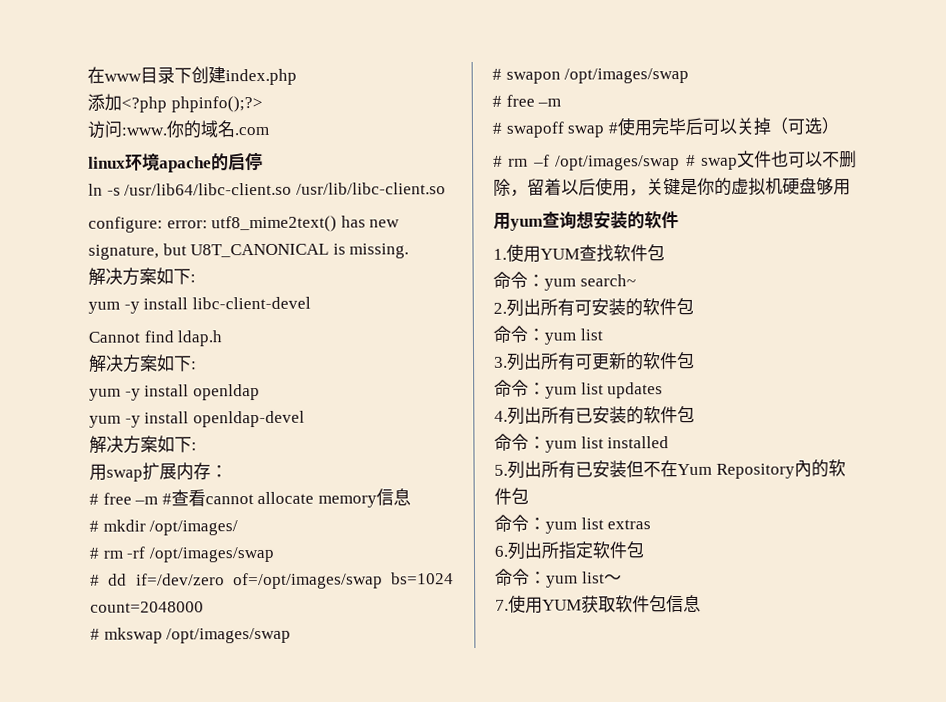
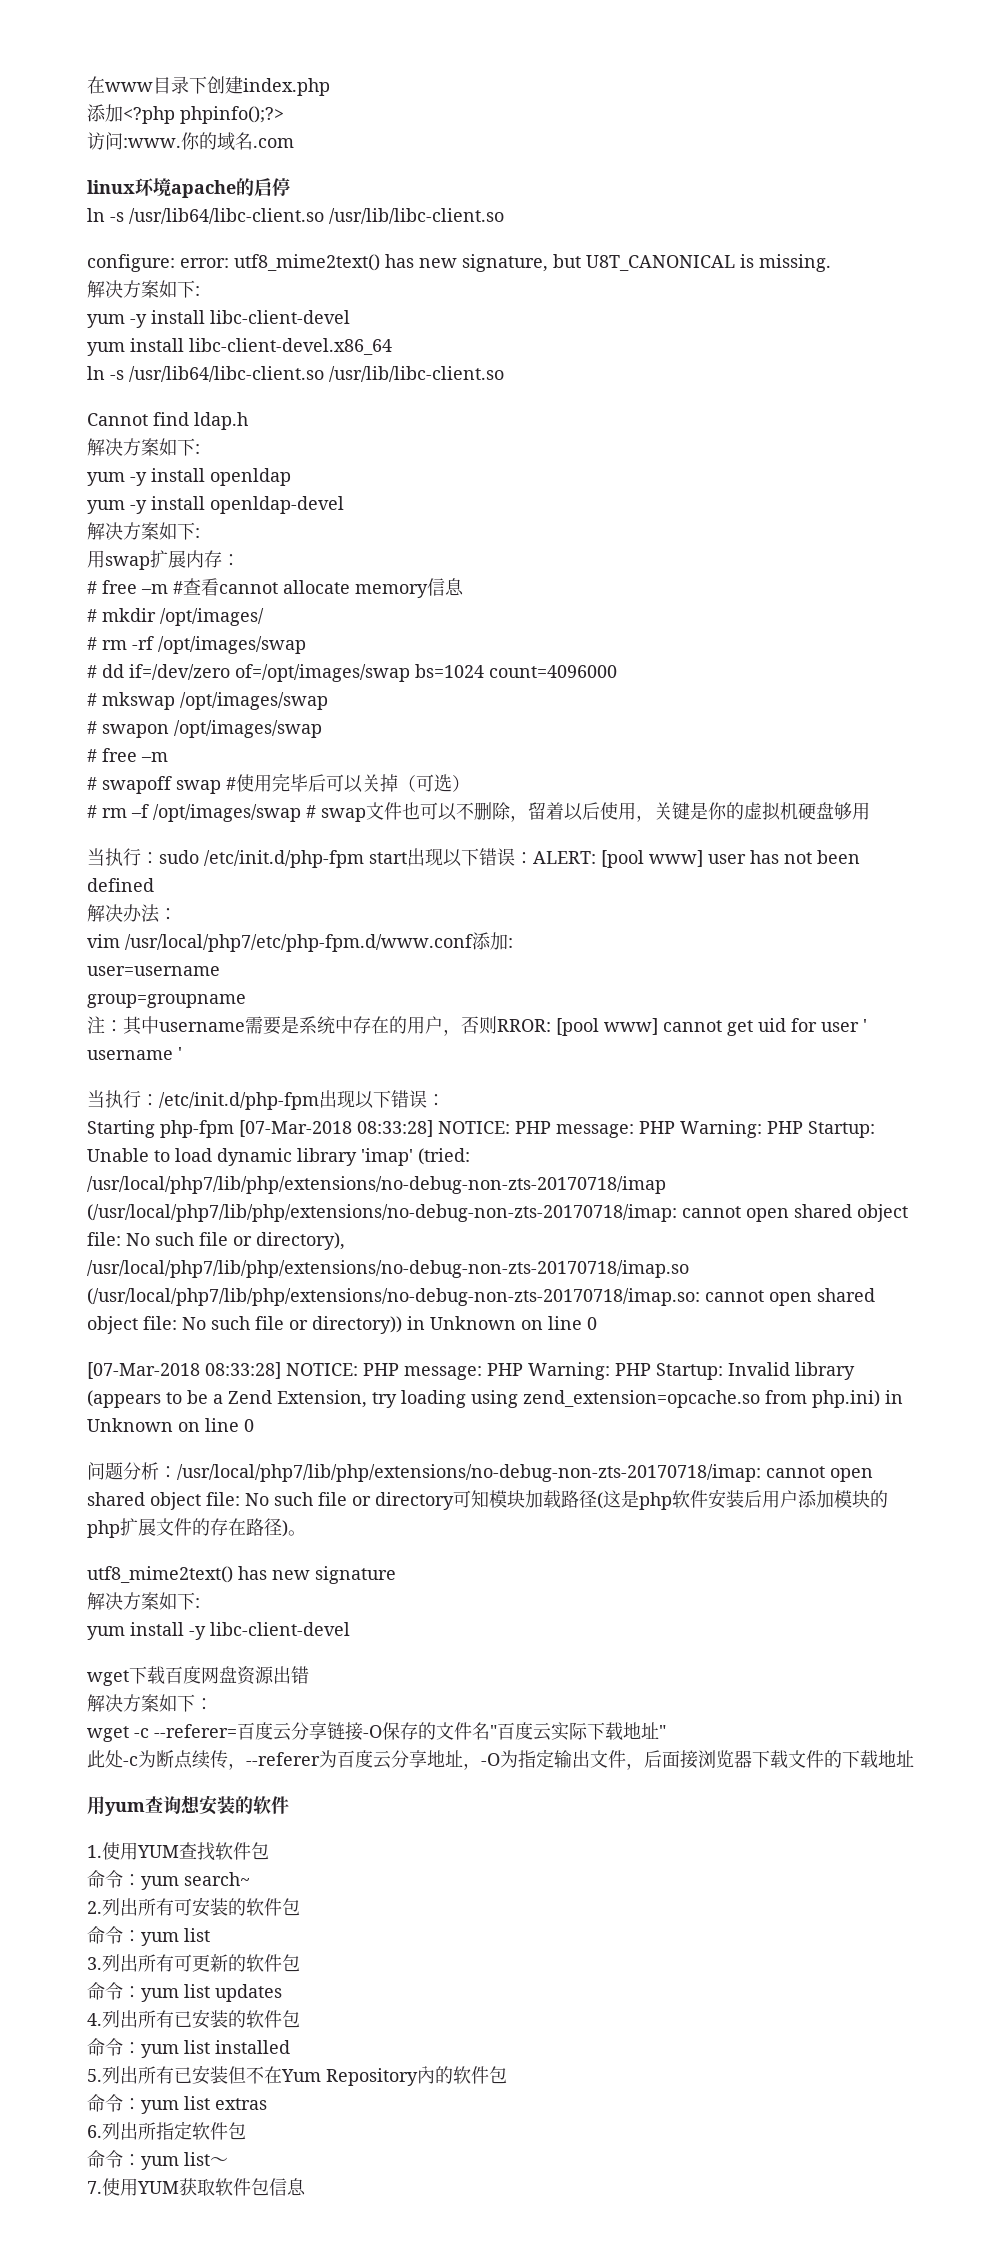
+ yum install libc-client-devel.x86_64
+ ln -s /usr/lib64/libc-client.so /usr/lib/libc-client.so
- # dd if=/dev/zero of=/opt/images/swap bs=1024 count=2048000
+ # dd if=/dev/zero of=/opt/images/swap bs=1024 count=4096000
+ 当执行：sudo /etc/init.d/php-fpm start出现以下错误：ALERT: [pool www] user has not been defined
+ 解决办法：
+ vim /usr/local/php7/etc/php-fpm.d/www.conf添加:
+ user=username
+ group=groupname
+ 注：其中username需要是系统中存在的用户，否则RROR: [pool www] cannot get uid for user ' username '
+ 当执行：/etc/init.d/php-fpm出现以下错误：
+ Starting php-fpm [07-Mar-2018 08:33:28] NOTICE: PHP message: PHP Warning: PHP Startup: Unable to load dynamic library 'imap' (tried: /usr/local/php7/lib/php/extensions/no-debug-non-zts-20170718/imap (/usr/local/php7/lib/php/extensions/no-debug-non-zts-20170718/imap: cannot open shared object file: No such file or directory), /usr/local/php7/lib/php/extensions/no-debug-non-zts-20170718/imap.so (/usr/local/php7/lib/php/extensions/no-debug-non-zts-20170718/imap.so: cannot open shared object file: No such file or directory)) in Unknown on line 0
+ [07-Mar-2018 08:33:28] NOTICE: PHP message: PHP Warning: PHP Startup: Invalid library (appears to be a Zend Extension, try loading using zend_extension=opcache.so from php.ini) in Unknown on line 0
+ 问题分析：/usr/local/php7/lib/php/extensions/no-debug-non-zts-20170718/imap: cannot open shared object file: No such file or directory可知模块加载路径(这是php软件安装后用户添加模块的php扩展文件的存在路径)。
+ utf8_mime2text() has new signature
+ 解决方案如下:
+ yum install -y libc-client-devel
+ wget下载百度网盘资源出错
+ 解决方案如下：
+ wget -c --referer=百度云分享链接-O保存的文件名"百度云实际下载地址"
+ 此处-c为断点续传，--referer为百度云分享地址，-O为指定输出文件，后面接浏览器下载文件的下载地址

